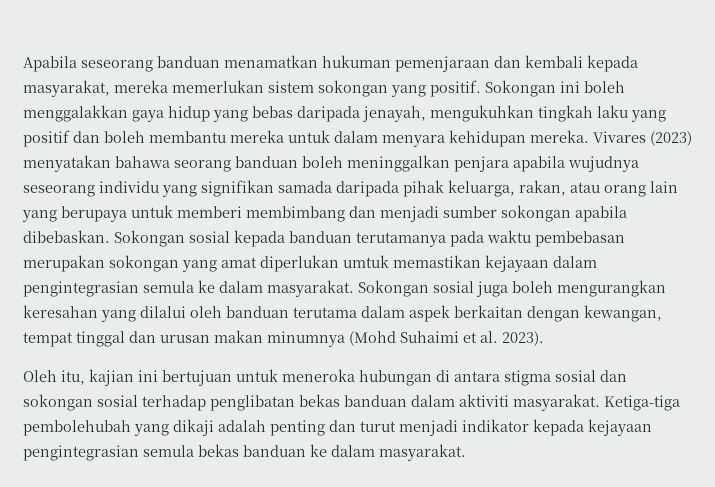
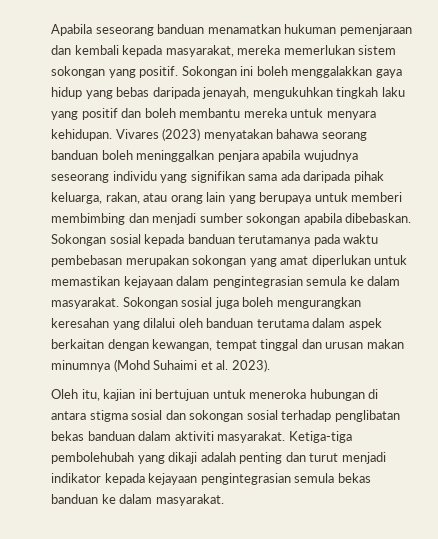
- Sokongan ini boleh menggalakkan gaya hidup yang bebas daripada jenayah, mengukuhkan tingkah laku yang positif dan boleh membantu mereka untuk dalam menyara kehidupan mereka.
+ Sokongan ini boleh menggalakkan gaya hidup yang bebas daripada jenayah, mengukuhkan tingkah laku yang positif dan boleh membantu mereka untuk menyara kehidupan.
- Vivares (2023) menyatakan bahawa seorang banduan boleh meninggalkan penjara apabila wujudnya seseorang individu yang signifikan samada daripada pihak keluarga, rakan, atau orang lain yang berupaya untuk memberi membimbang dan menjadi sumber sokongan apabila dibebaskan.
+ Vivares (2023) menyatakan bahawa seorang banduan boleh meninggalkan penjara apabila wujudnya seseorang individu yang signifikan sama ada daripada pihak keluarga, rakan, atau orang lain yang berupaya untuk memberi membimbing dan menjadi sumber sokongan apabila dibebaskan.
- Sokongan sosial kepada banduan terutamanya pada waktu pembebasan merupakan sokongan yang amat diperlukan umtuk memastikan kejayaan dalam pengintegrasian semula ke dalam masyarakat.
+ Sokongan sosial kepada banduan terutamanya pada waktu pembebasan merupakan sokongan yang amat diperlukan untuk memastikan kejayaan dalam pengintegrasian semula ke dalam masyarakat.

